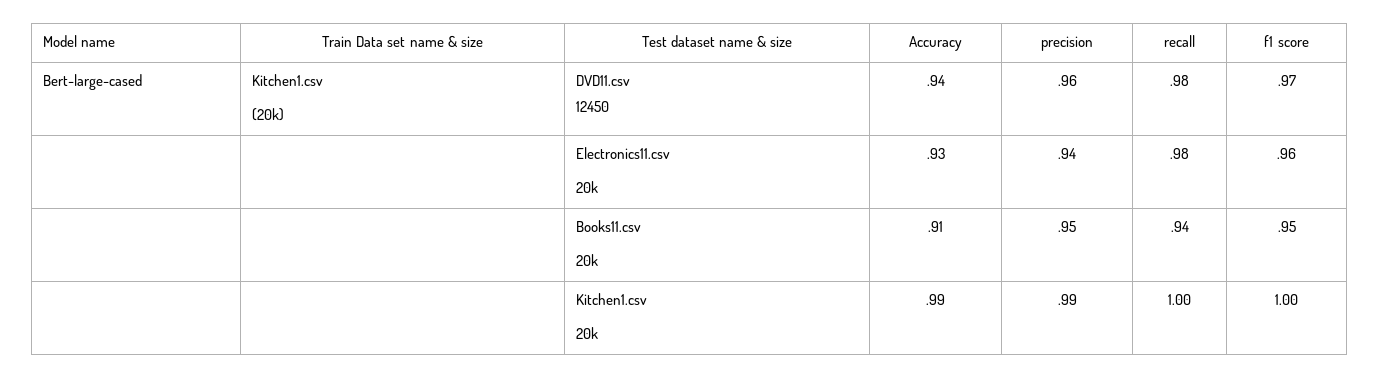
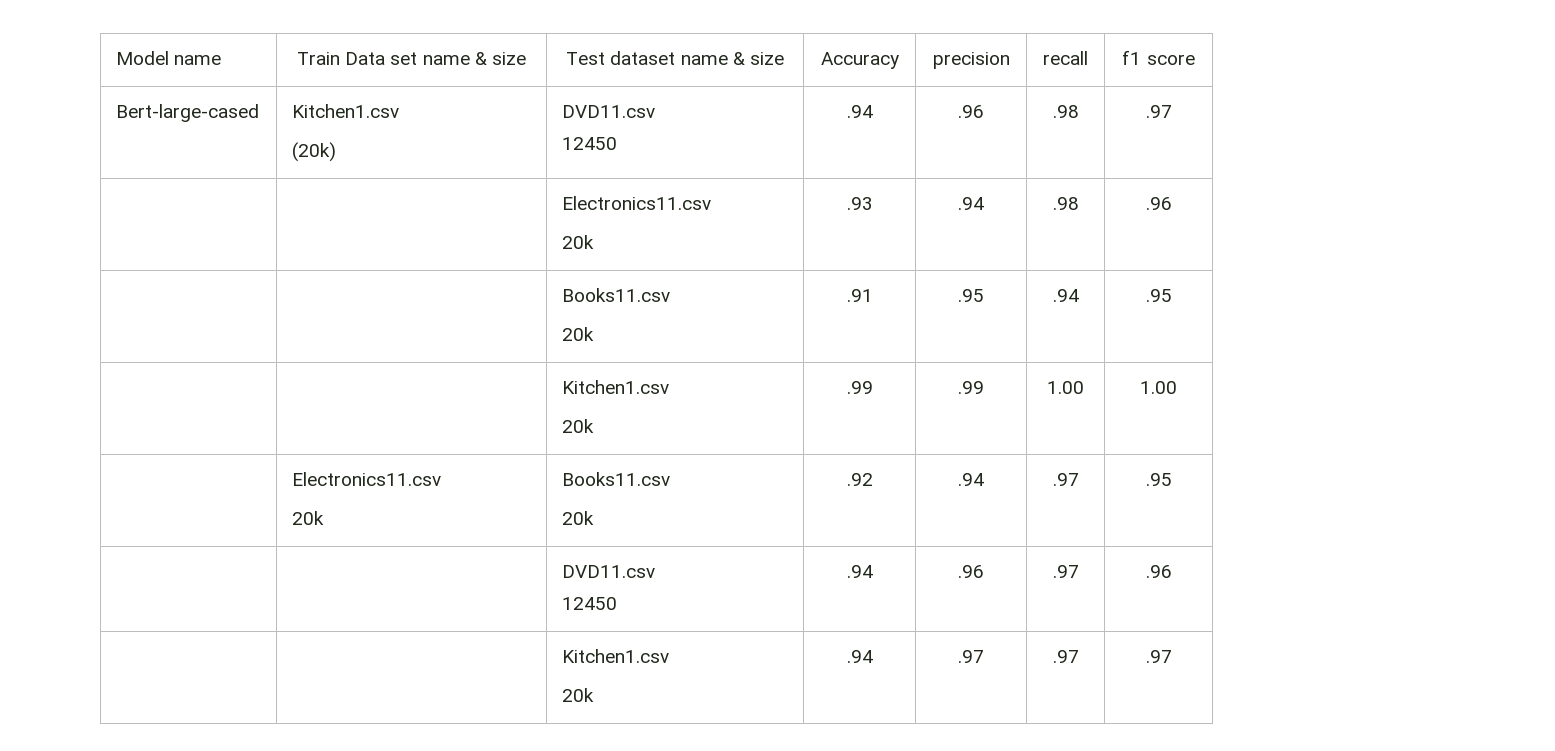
  | | Books11.csv
  20k | .91 | .95 | .94 | .95
  | | Kitchen1.csv
  20k | .99 | .99 | 1.00 | 1.00
+ | Electronics11.csv
+ 20k | Books11.csv
+ 20k | .92 | .94 | .97 | .95
+ | | DVD11.csv
+ 12450 | .94 | .96 | .97 | .96
+ | | Kitchen1.csv
+ 20k | .94 | .97 | .97 | .97

